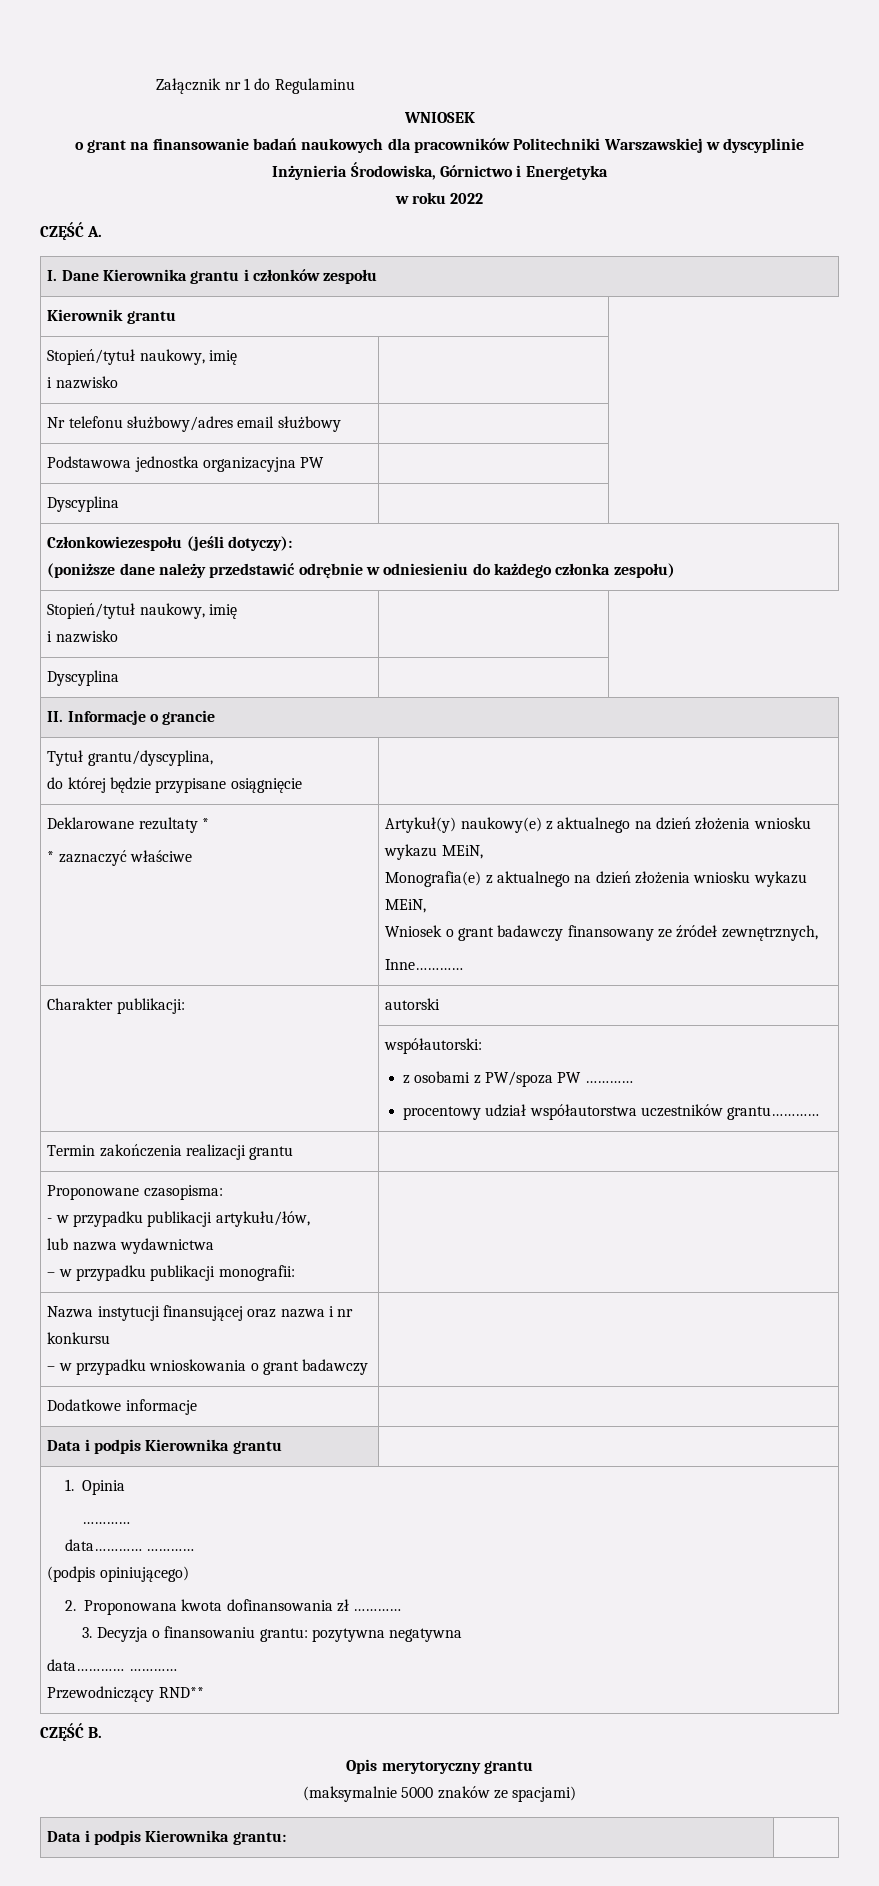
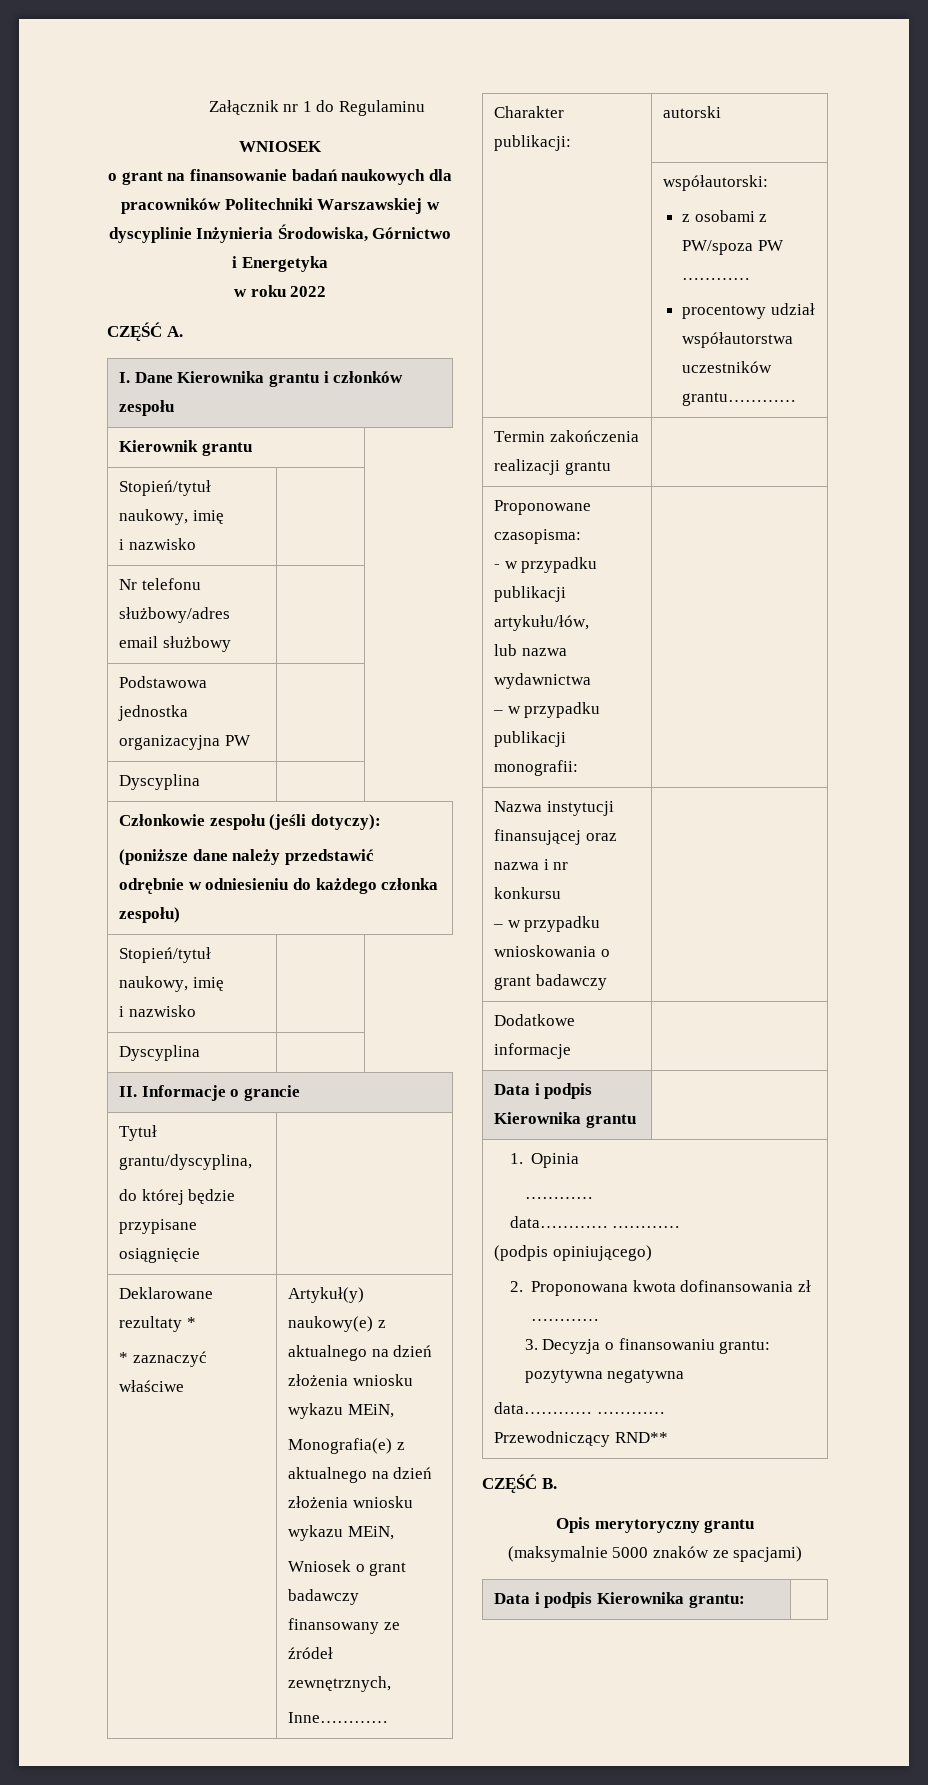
- Członkowiezespołu (jeśli dotyczy):
+ Członkowie zespołu (jeśli dotyczy):

